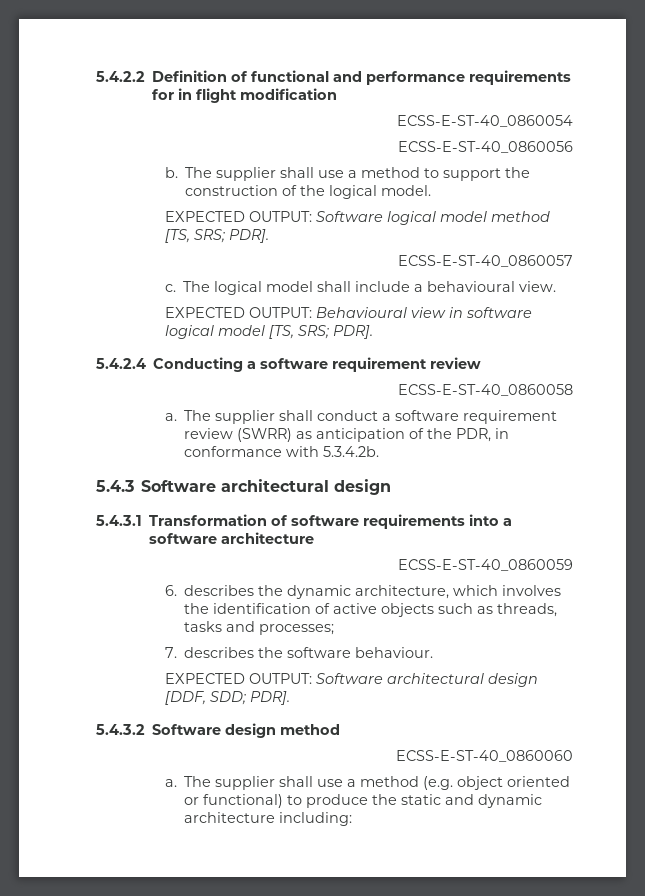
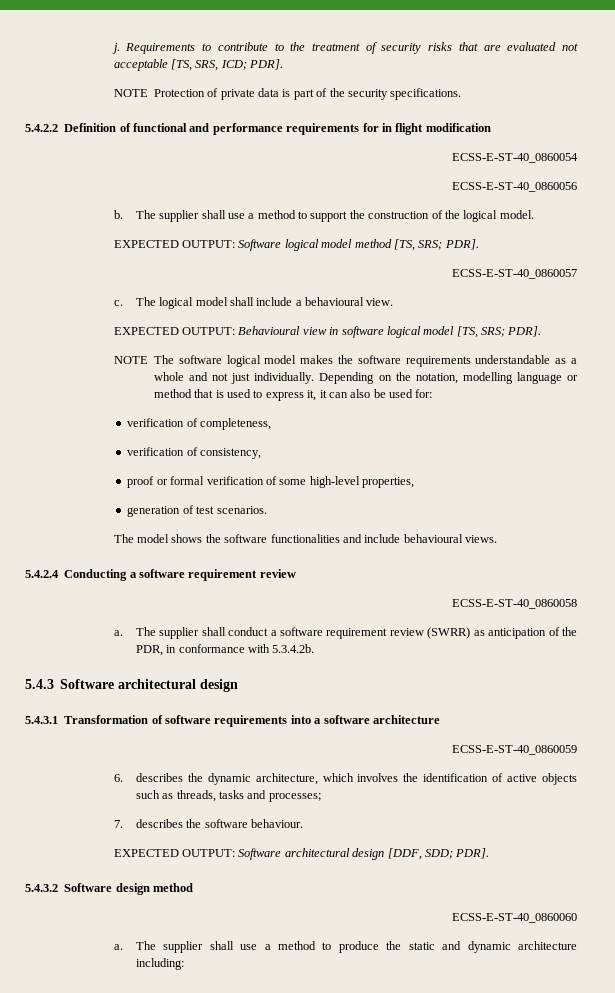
+ j. Requirements to contribute to the treatment of security risks that are evaluated not acceptable [TS, SRS, ICD; PDR].
+ NOTE Protection of private data is part of the security specifications.
+ NOTE The software logical model makes the software requirements understandable as a whole and not just individually. Depending on the notation, modelling language or method that is used to express it, it can also be used for:
+ verification of completeness,
+ verification of consistency,
+ proof or formal verification of some high-level properties,
+ generation of test scenarios.
+ The model shows the software functionalities and include behavioural views.
- The supplier shall use a method (e.g. object oriented or functional) to produce the static and dynamic architecture including:
+ The supplier shall use a method to produce the static and dynamic architecture including:

